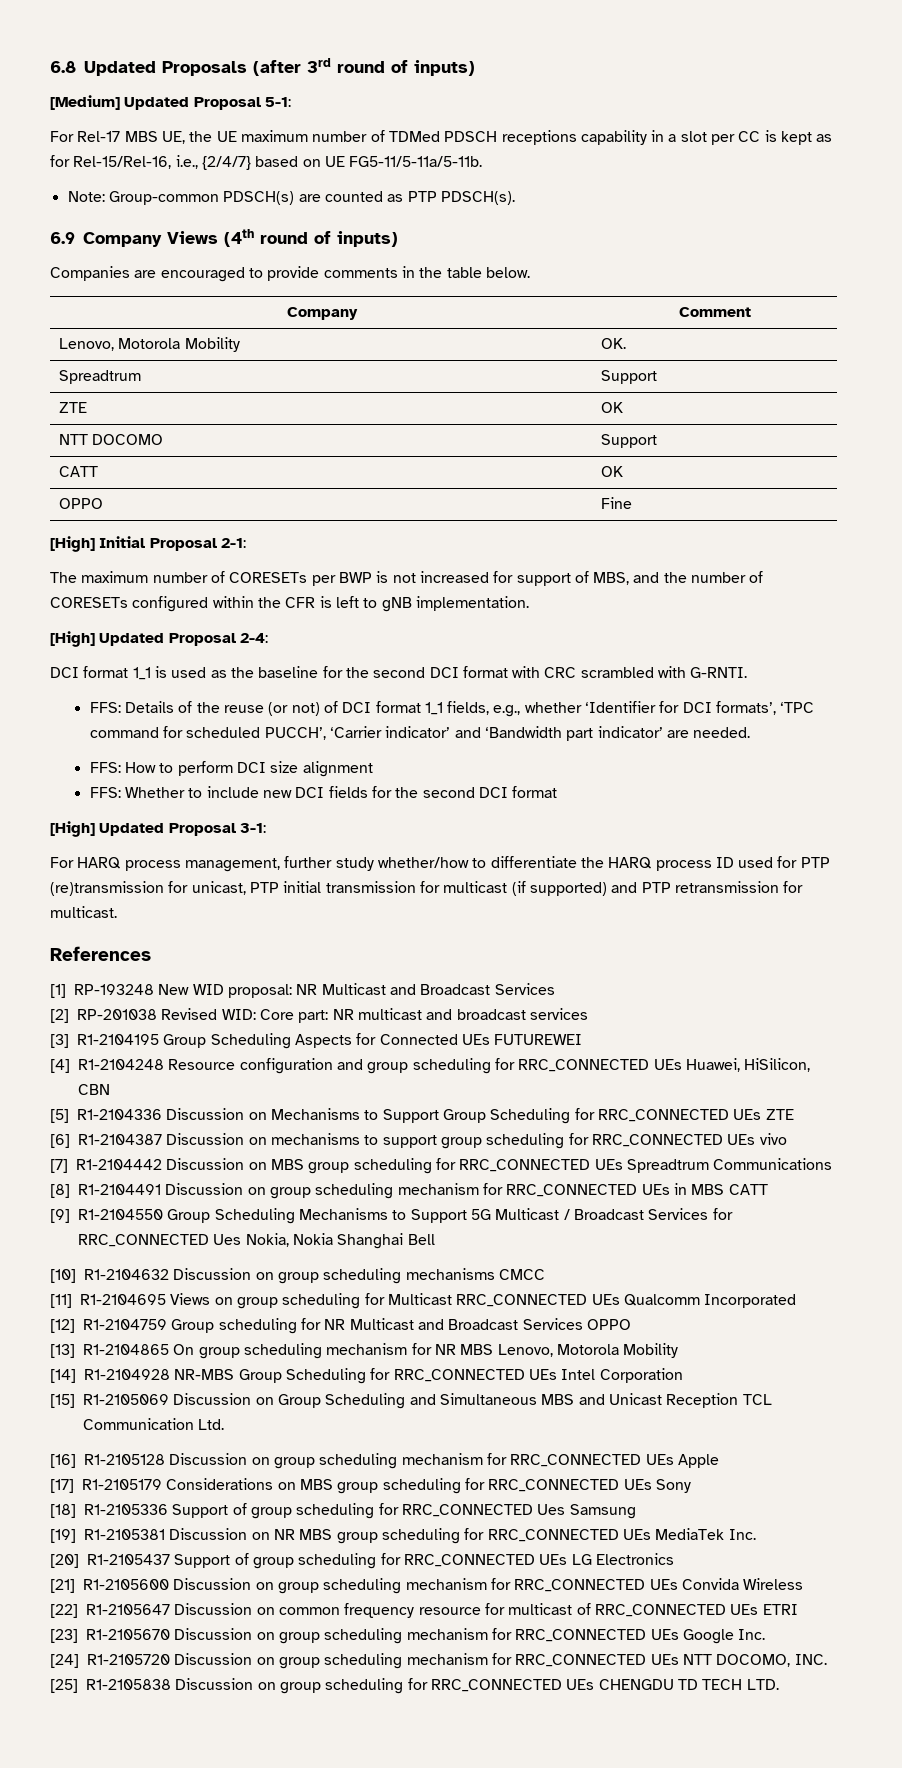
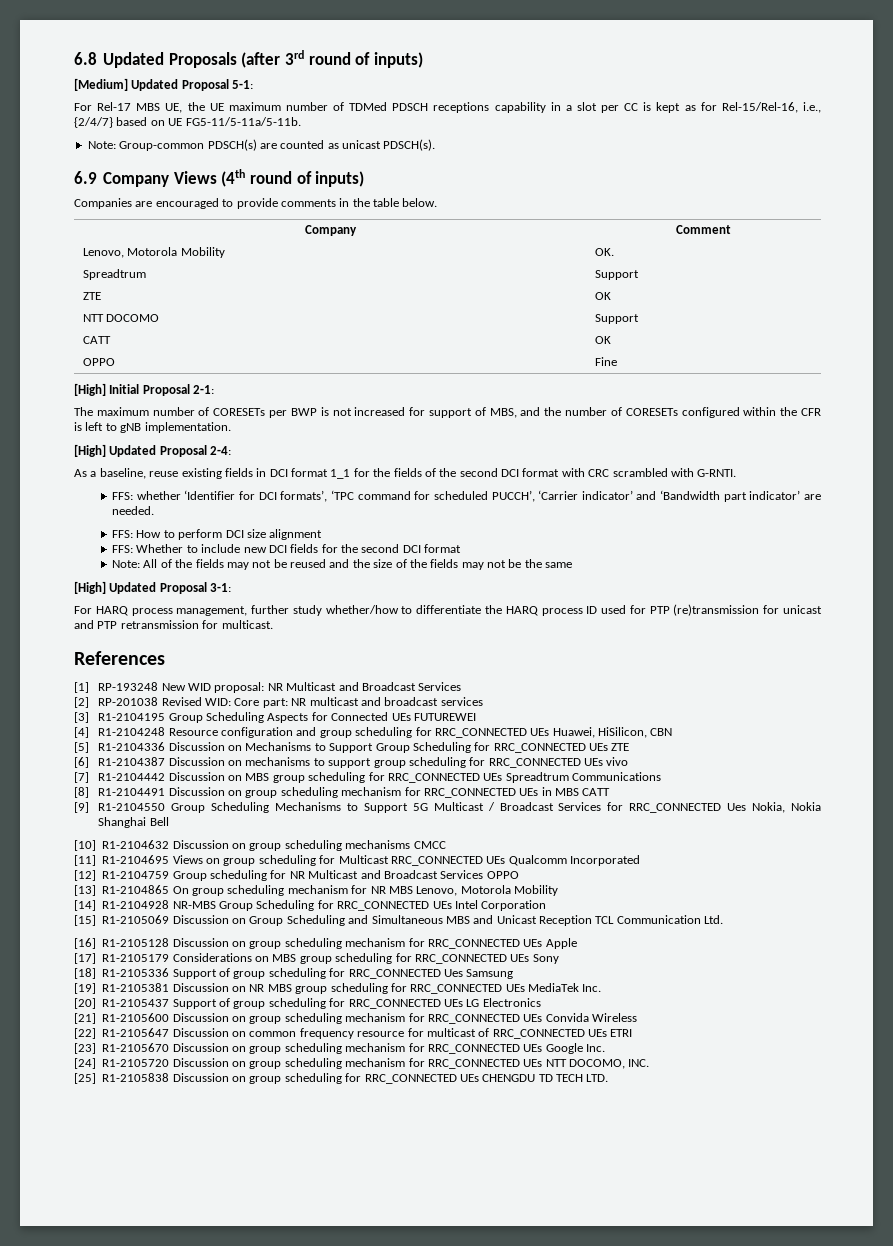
- Note: Group-common PDSCH(s) are counted as PTP PDSCH(s).
+ Note: Group-common PDSCH(s) are counted as unicast PDSCH(s).
- DCI format 1_1 is used as the baseline for the second DCI format with CRC scrambled with G-RNTI.
+ As a baseline, reuse existing fields in DCI format 1_1 for the fields of the second DCI format with CRC scrambled with G-RNTI.
- FFS: Details of the reuse (or not) of DCI format 1_1 fields, e.g., whether ‘Identifier for DCI formats’, ‘TPC command for scheduled PUCCH’, ‘Carrier indicator’ and ‘Bandwidth part indicator’ are needed.
+ FFS: whether ‘Identifier for DCI formats’, ‘TPC command for scheduled PUCCH’, ‘Carrier indicator’ and ‘Bandwidth part indicator’ are needed.
+ Note: All of the fields may not be reused and the size of the fields may not be the same
- For HARQ process management, further study whether/how to differentiate the HARQ process ID used for PTP (re)transmission for unicast, PTP initial transmission for multicast (if supported) and PTP retransmission for multicast.
+ For HARQ process management, further study whether/how to differentiate the HARQ process ID used for PTP (re)transmission for unicast and PTP retransmission for multicast.

